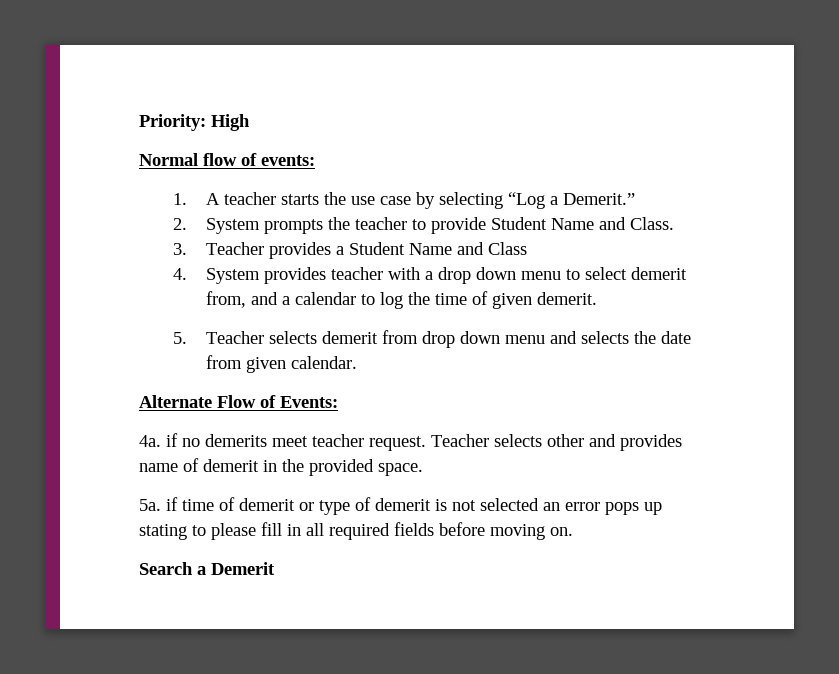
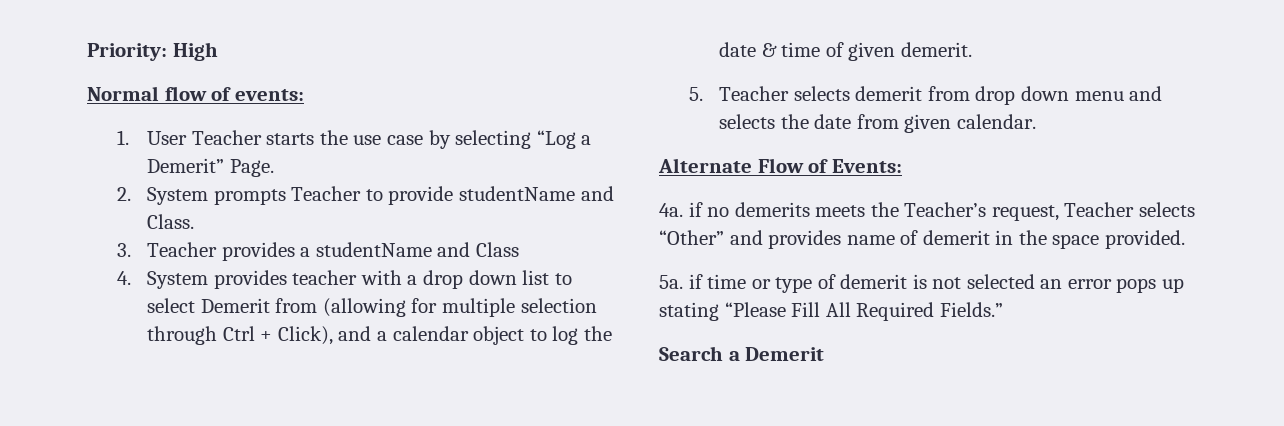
- 1. A teacher starts the use case by selecting “Log a Demerit.”
+ 1. User Teacher starts the use case by selecting “Log a Demerit” Page.
- 2. System prompts the teacher to provide Student Name and Class.
+ 2. System prompts Teacher to provide studentName and Class.
- 3. Teacher provides a Student Name and Class
+ 3. Teacher provides a studentName and Class
- 4. System provides teacher with a drop down menu to select demerit from, and a calendar to log the time of given demerit.
+ 4. System provides teacher with a drop down list to select Demerit from (allowing for multiple selection through Ctrl + Click), and a calendar object to log the date & time of given demerit.
- 4a. if no demerits meet teacher request. Teacher selects other and provides name of demerit in the provided space.
+ 4a. if no demerits meets the Teacher’s request, Teacher selects “Other” and provides name of demerit in the space provided.
- 5a. if time of demerit or type of demerit is not selected an error pops up stating to please fill in all required fields before moving on.
+ 5a. if time or type of demerit is not selected an error pops up stating “Please Fill All Required Fields.”

